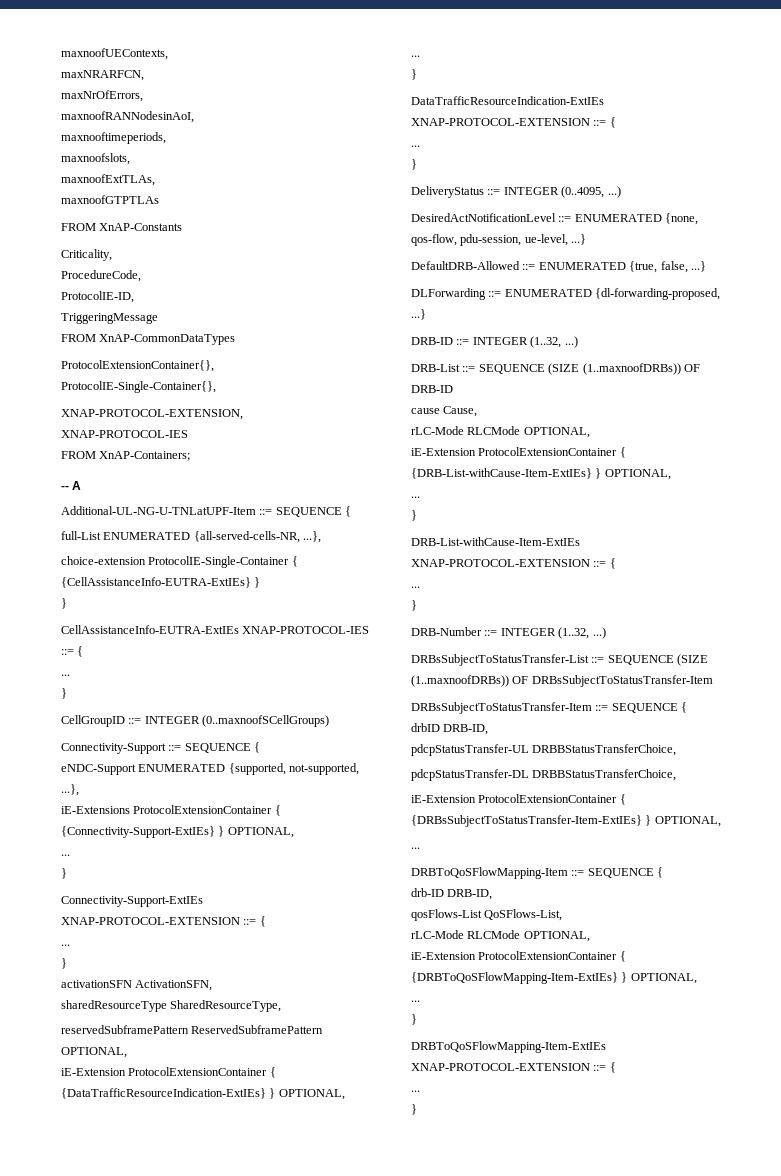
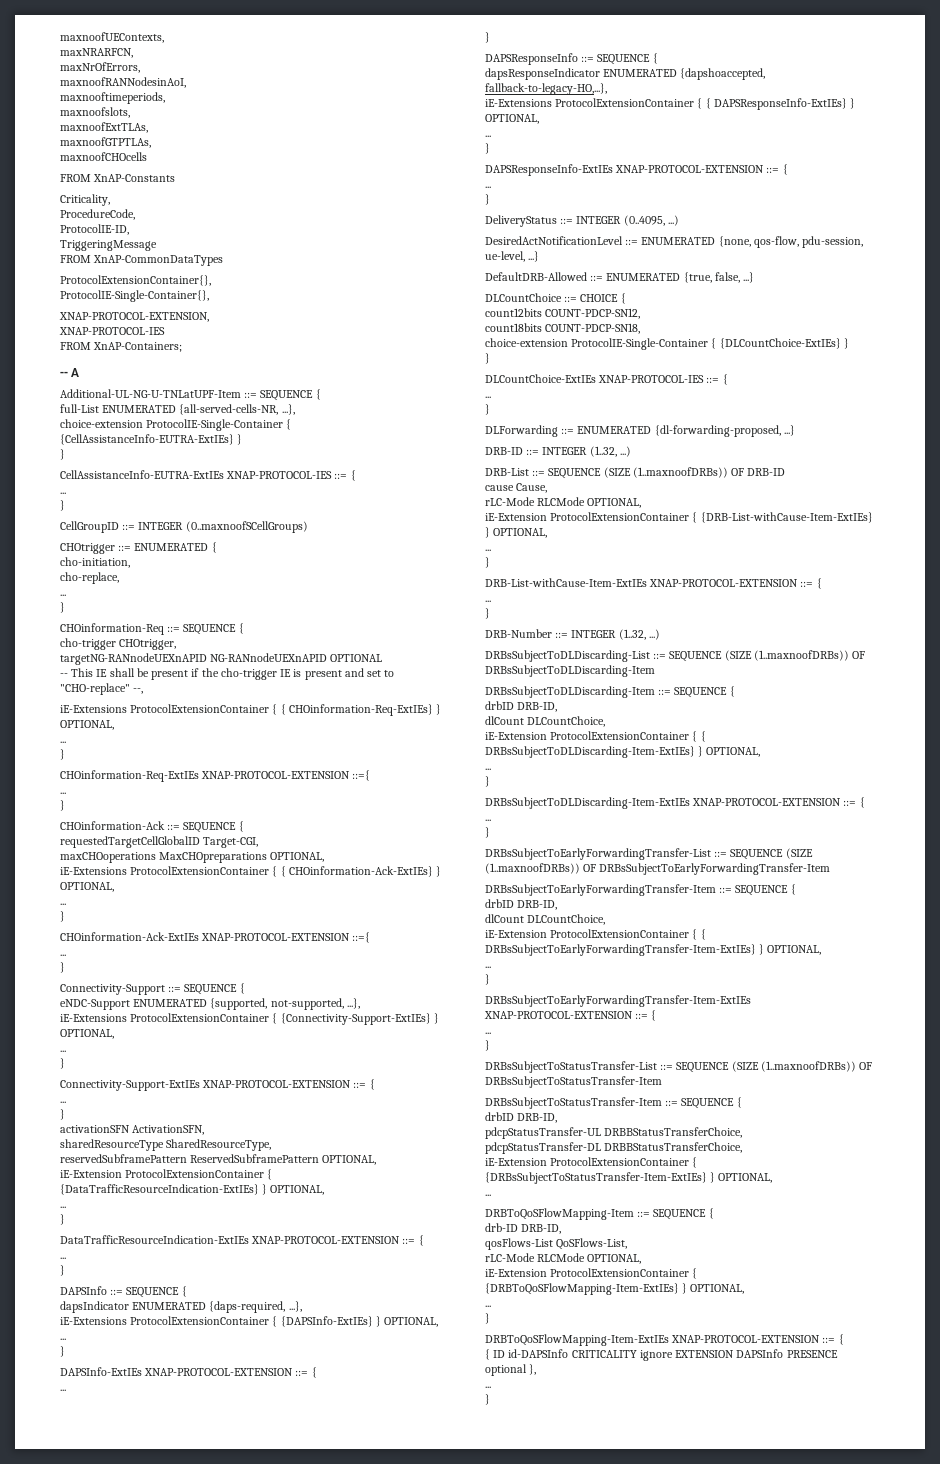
- maxnoofGTPTLAs
+ maxnoofGTPTLAs,
+ maxnoofCHOcells
+ CHOtrigger ::= ENUMERATED {
+ cho-initiation,
+ cho-replace,
+ ...
+ }
+ CHOinformation-Req ::= SEQUENCE {
+ cho-trigger CHOtrigger,
+ targetNG-RANnodeUEXnAPID NG-RANnodeUEXnAPID OPTIONAL
+ -- This IE shall be present if the cho-trigger IE is present and set to "CHO-replace" --,
+ iE-Extensions ProtocolExtensionContainer { { CHOinformation-Req-ExtIEs} } OPTIONAL,
+ ...
+ }
+ CHOinformation-Req-ExtIEs XNAP-PROTOCOL-EXTENSION ::={
+ ...
+ }
+ CHOinformation-Ack ::= SEQUENCE {
+ requestedTargetCellGlobalID Target-CGI,
+ maxCHOoperations MaxCHOpreparations OPTIONAL,
+ iE-Extensions ProtocolExtensionContainer { { CHOinformation-Ack-ExtIEs} } OPTIONAL,
+ ...
+ }
+ CHOinformation-Ack-ExtIEs XNAP-PROTOCOL-EXTENSION ::={
+ ...
+ }
+ DAPSInfo ::= SEQUENCE {
+ dapsIndicator ENUMERATED {daps-required, ...},
+ iE-Extensions ProtocolExtensionContainer { {DAPSInfo-ExtIEs} } OPTIONAL,
+ ...
+ }
+ DAPSInfo-ExtIEs XNAP-PROTOCOL-EXTENSION ::= {
+ ...
+ }
+ DAPSResponseInfo ::= SEQUENCE {
+ dapsResponseIndicator ENUMERATED {dapshoaccepted, fallback-to-legacy-HO,...},
+ iE-Extensions ProtocolExtensionContainer { { DAPSResponseInfo-ExtIEs} } OPTIONAL,
+ ...
+ }
+ DAPSResponseInfo-ExtIEs XNAP-PROTOCOL-EXTENSION ::= {
+ ...
+ }
+ DLCountChoice ::= CHOICE {
+ count12bits COUNT-PDCP-SN12,
+ count18bits COUNT-PDCP-SN18,
+ choice-extension ProtocolIE-Single-Container { {DLCountChoice-ExtIEs} }
+ }
+ DLCountChoice-ExtIEs XNAP-PROTOCOL-IES ::= {
+ ...
+ }
+ DRBsSubjectToDLDiscarding-List ::= SEQUENCE (SIZE (1..maxnoofDRBs)) OF DRBsSubjectToDLDiscarding-Item
+ DRBsSubjectToDLDiscarding-Item ::= SEQUENCE {
+ drbID DRB-ID,
+ dlCount DLCountChoice,
+ iE-Extension ProtocolExtensionContainer { { DRBsSubjectToDLDiscarding-Item-ExtIEs} } OPTIONAL,
+ ...
+ }
+ DRBsSubjectToDLDiscarding-Item-ExtIEs XNAP-PROTOCOL-EXTENSION ::= {
+ ...
+ }
+ DRBsSubjectToEarlyForwardingTransfer-List ::= SEQUENCE (SIZE (1..maxnoofDRBs)) OF DRBsSubjectToEarlyForwardingTransfer-Item
+ DRBsSubjectToEarlyForwardingTransfer-Item ::= SEQUENCE {
+ drbID DRB-ID,
+ dlCount DLCountChoice,
+ iE-Extension ProtocolExtensionContainer { { DRBsSubjectToEarlyForwardingTransfer-Item-ExtIEs} } OPTIONAL,
+ ...
+ }
+ DRBsSubjectToEarlyForwardingTransfer-Item-ExtIEs XNAP-PROTOCOL-EXTENSION ::= {
+ ...
+ }
+ { ID id-DAPSInfo CRITICALITY ignore EXTENSION DAPSInfo PRESENCE optional },

